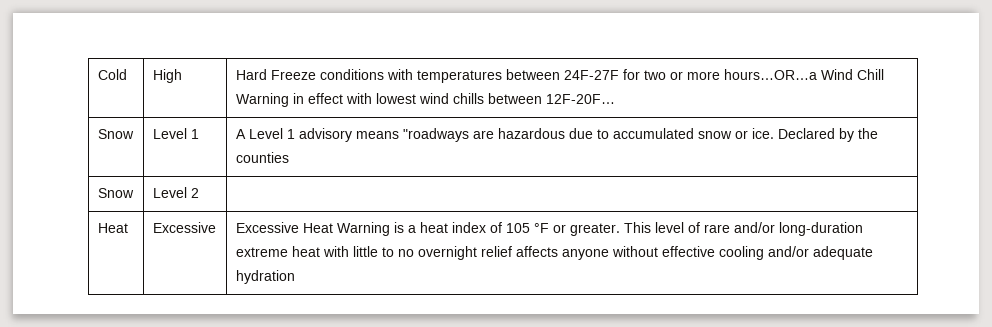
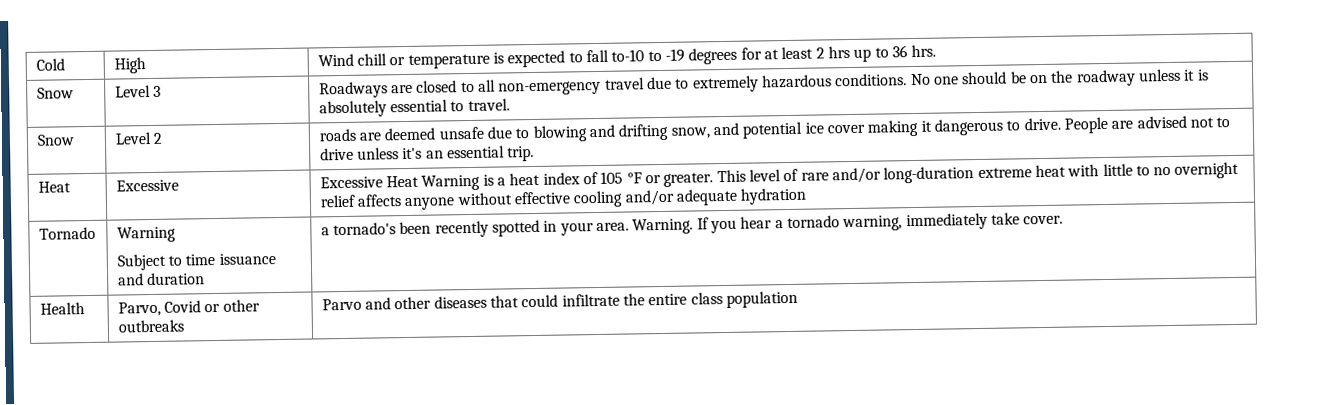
- Cold | High | Hard Freeze conditions with temperatures between 24F-27F for two or more hours…OR…a Wind Chill Warning in effect with lowest wind chills between 12F-20F…
- Snow | Level 1 | A Level 1 advisory means "roadways are hazardous due to accumulated snow or ice. Declared by the counties
- Snow | Level 2 |
+ Cold | High | Wind chill or temperature is expected to fall to-10 to -19 degrees for at least 2 hrs up to 36 hrs.
+ Snow | Level 3 | Roadways are closed to all non-emergency travel due to extremely hazardous conditions. No one should be on the roadway unless it is absolutely essential to travel.
+ Snow | Level 2 | roads are deemed unsafe due to blowing and drifting snow, and potential ice cover making it dangerous to drive. People are advised not to drive unless it's an essential trip.
+ Tornado | Warning
+ Subject to time issuance and duration | a tornado's been recently spotted in your area. Warning. If you hear a tornado warning, immediately take cover.
+ Health | Parvo, Covid or other outbreaks | Parvo and other diseases that could infiltrate the entire class population

